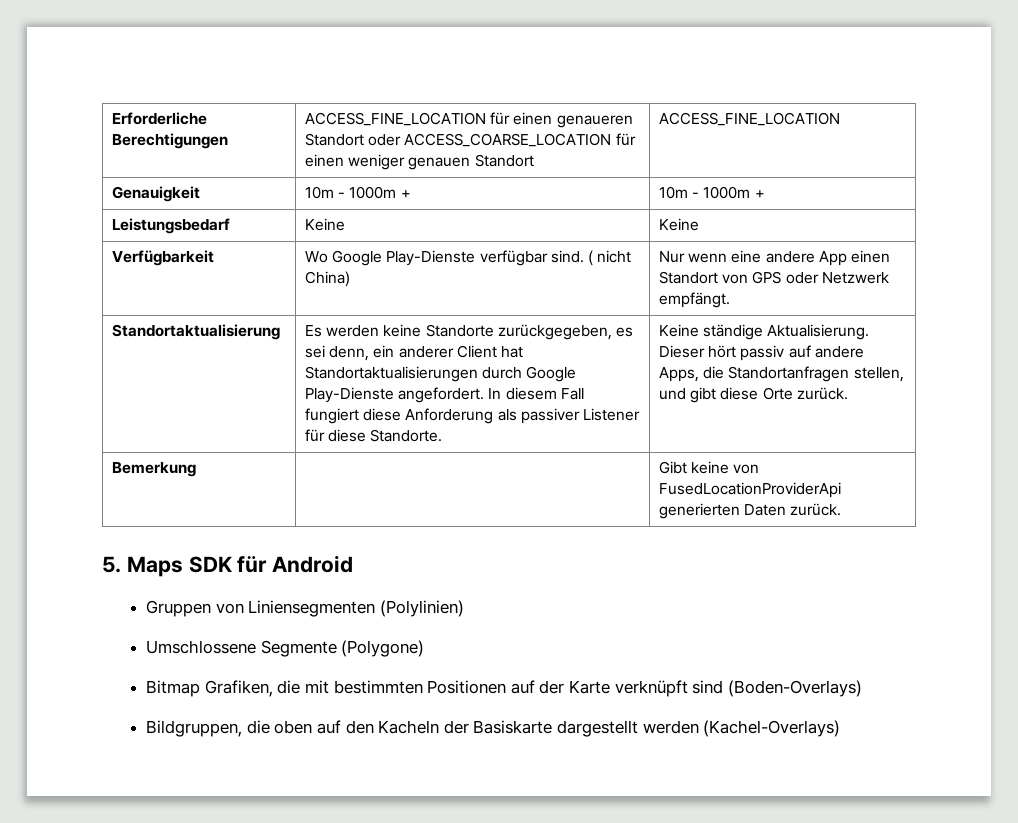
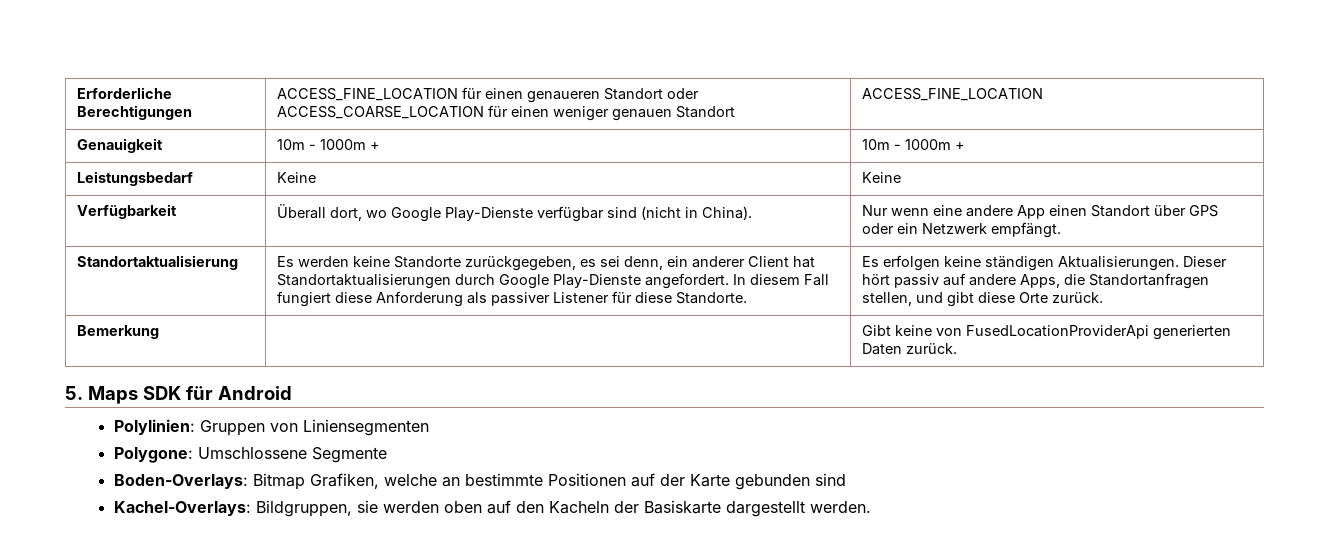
- Verfügbarkeit | Wo Google Play-Dienste verfügbar sind. ( nicht China) | Nur wenn eine andere App einen Standort von GPS oder Netzwerk empfängt.
+ Verfügbarkeit | Überall dort, wo Google Play-Dienste verfügbar sind (nicht in China). | Nur wenn eine andere App einen Standort über GPS oder ein Netzwerk empfängt.
- Keine ständige Aktualisierung.
+ Es erfolgen keine ständigen Aktualisierungen.
- Gruppen von Liniensegmenten (Polylinien)
- Umschlossene Segmente (Polygone)
- Bitmap Grafiken, die mit bestimmten Positionen auf der Karte verknüpft sind (Boden-Overlays)
- Bildgruppen, die oben auf den Kacheln der Basiskarte dargestellt werden (Kachel-Overlays)
+ Polylinien: Gruppen von Liniensegmenten
+ Polygone: Umschlossene Segmente
+ Boden-Overlays: Bitmap Grafiken, welche an bestimmte Positionen auf der Karte gebunden sind
+ Kachel-Overlays: Bildgruppen, sie werden oben auf den Kacheln der Basiskarte dargestellt werden.

